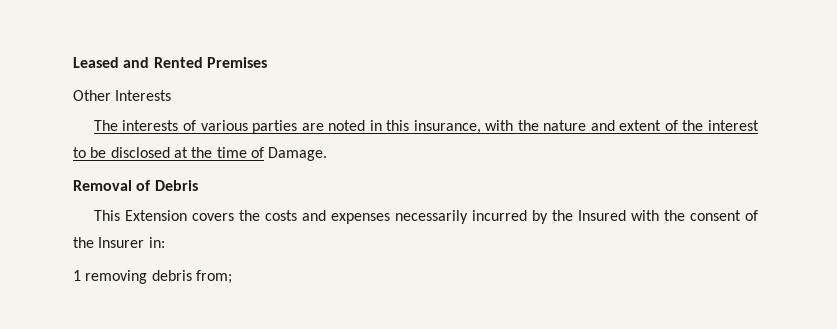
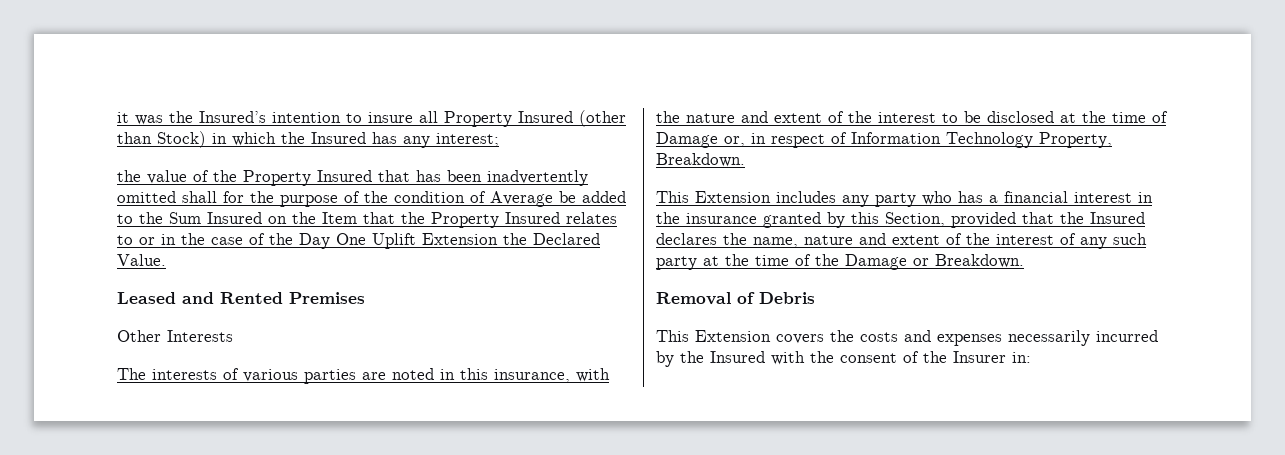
+ it was the Insured’s intention to insure all Property Insured (other than Stock) in which the Insured has any interest;
+ the value of the Property Insured that has been inadvertently omitted shall for the purpose of the condition of Average be added to the Sum Insured on the Item that the Property Insured relates to or in the case of the Day One Uplift Extension the Declared Value.
- The interests of various parties are noted in this insurance, with the nature and extent of the interest to be disclosed at the time of Damage.
+ The interests of various parties are noted in this insurance, with the nature and extent of the interest to be disclosed at the time of Damage or, in respect of Information Technology Property, Breakdown.
+ This Extension includes any party who has a financial interest in the insurance granted by this Section, provided that the Insured declares the name, nature and extent of the interest of any such party at the time of the Damage or Breakdown.
- 1 removing debris from;

